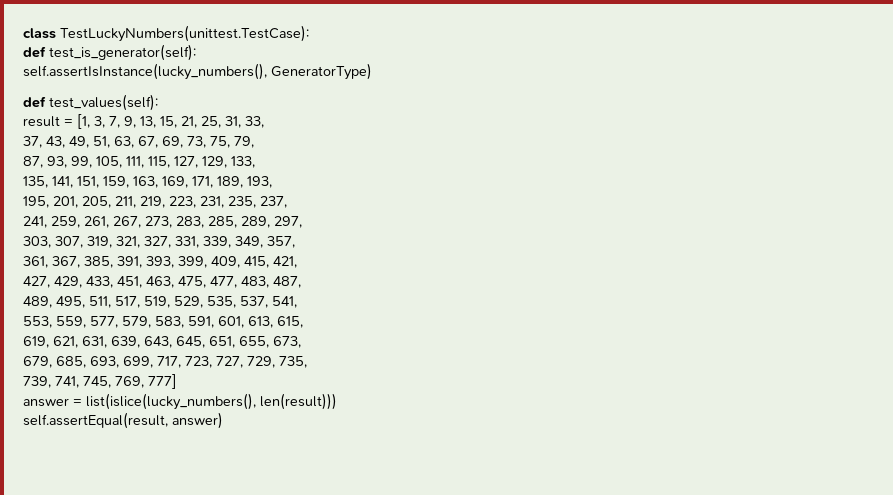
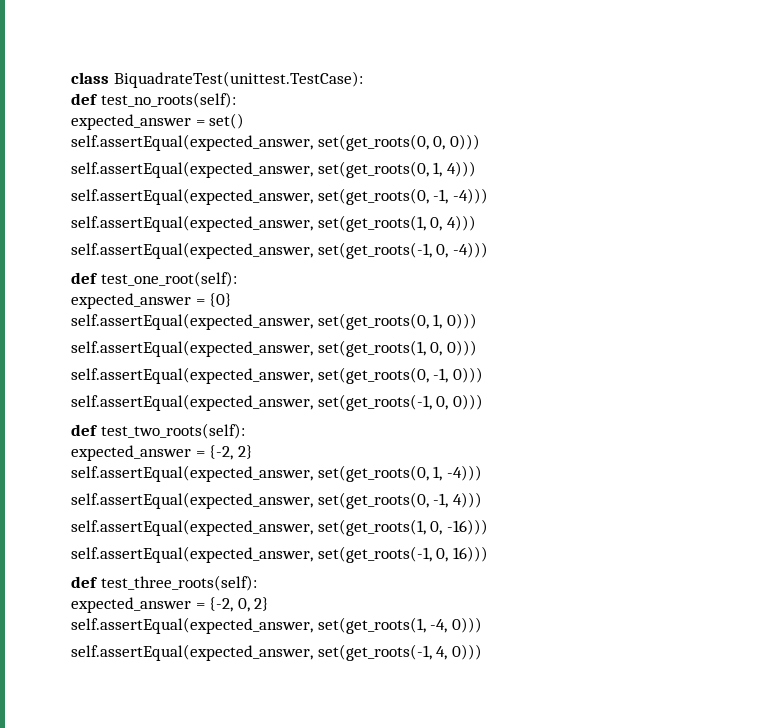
- class TestLuckyNumbers(unittest.TestCase):
- def test_is_generator(self):
- self.assertIsInstance(lucky_numbers(), GeneratorType)
- def test_values(self):
- result = [1, 3, 7, 9, 13, 15, 21, 25, 31, 33,
- 37, 43, 49, 51, 63, 67, 69, 73, 75, 79,
- 87, 93, 99, 105, 111, 115, 127, 129, 133,
- 135, 141, 151, 159, 163, 169, 171, 189, 193,
- 195, 201, 205, 211, 219, 223, 231, 235, 237,
- 241, 259, 261, 267, 273, 283, 285, 289, 297,
- 303, 307, 319, 321, 327, 331, 339, 349, 357,
- 361, 367, 385, 391, 393, 399, 409, 415, 421,
- 427, 429, 433, 451, 463, 475, 477, 483, 487,
- 489, 495, 511, 517, 519, 529, 535, 537, 541,
- 553, 559, 577, 579, 583, 591, 601, 613, 615,
- 619, 621, 631, 639, 643, 645, 651, 655, 673,
- 679, 685, 693, 699, 717, 723, 727, 729, 735,
- 739, 741, 745, 769, 777]
- answer = list(islice(lucky_numbers(), len(result)))
- self.assertEqual(result, answer)
+ class BiquadrateTest(unittest.TestCase):
+ def test_no_roots(self):
+ expected_answer = set()
+ self.assertEqual(expected_answer, set(get_roots(0, 0, 0)))
+ self.assertEqual(expected_answer, set(get_roots(0, 1, 4)))
+ self.assertEqual(expected_answer, set(get_roots(0, -1, -4)))
+ self.assertEqual(expected_answer, set(get_roots(1, 0, 4)))
+ self.assertEqual(expected_answer, set(get_roots(-1, 0, -4)))
+ def test_one_root(self):
+ expected_answer = {0}
+ self.assertEqual(expected_answer, set(get_roots(0, 1, 0)))
+ self.assertEqual(expected_answer, set(get_roots(1, 0, 0)))
+ self.assertEqual(expected_answer, set(get_roots(0, -1, 0)))
+ self.assertEqual(expected_answer, set(get_roots(-1, 0, 0)))
+ def test_two_roots(self):
+ expected_answer = {-2, 2}
+ self.assertEqual(expected_answer, set(get_roots(0, 1, -4)))
+ self.assertEqual(expected_answer, set(get_roots(0, -1, 4)))
+ self.assertEqual(expected_answer, set(get_roots(1, 0, -16)))
+ self.assertEqual(expected_answer, set(get_roots(-1, 0, 16)))
+ def test_three_roots(self):
+ expected_answer = {-2, 0, 2}
+ self.assertEqual(expected_answer, set(get_roots(1, -4, 0)))
+ self.assertEqual(expected_answer, set(get_roots(-1, 4, 0)))

